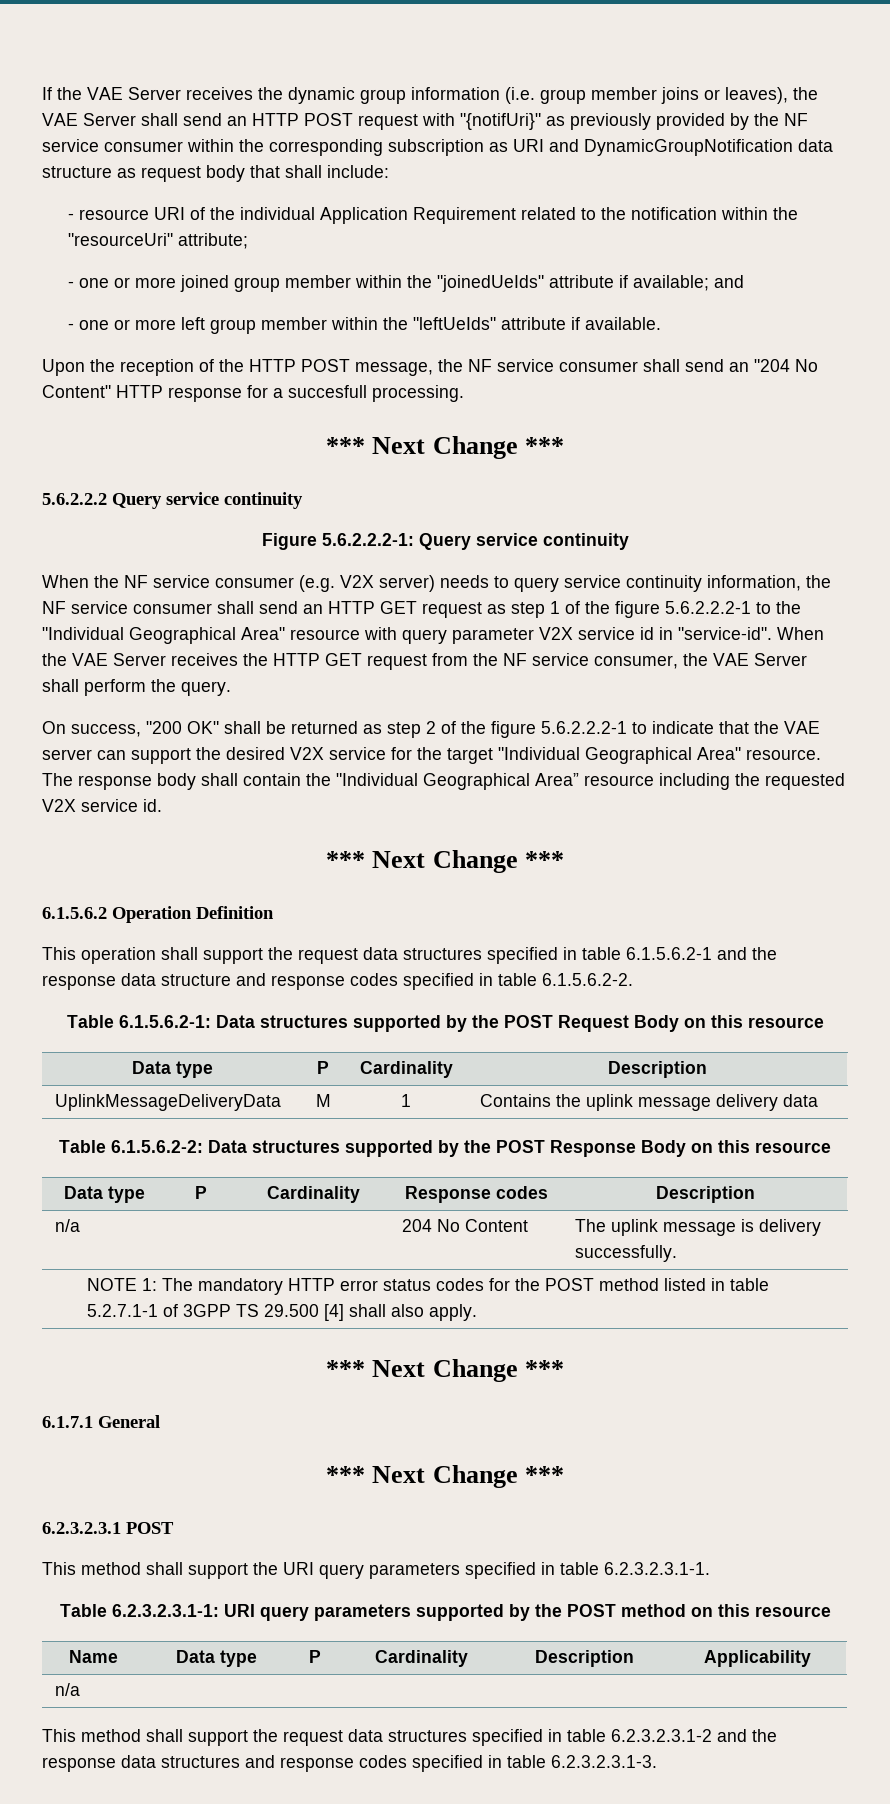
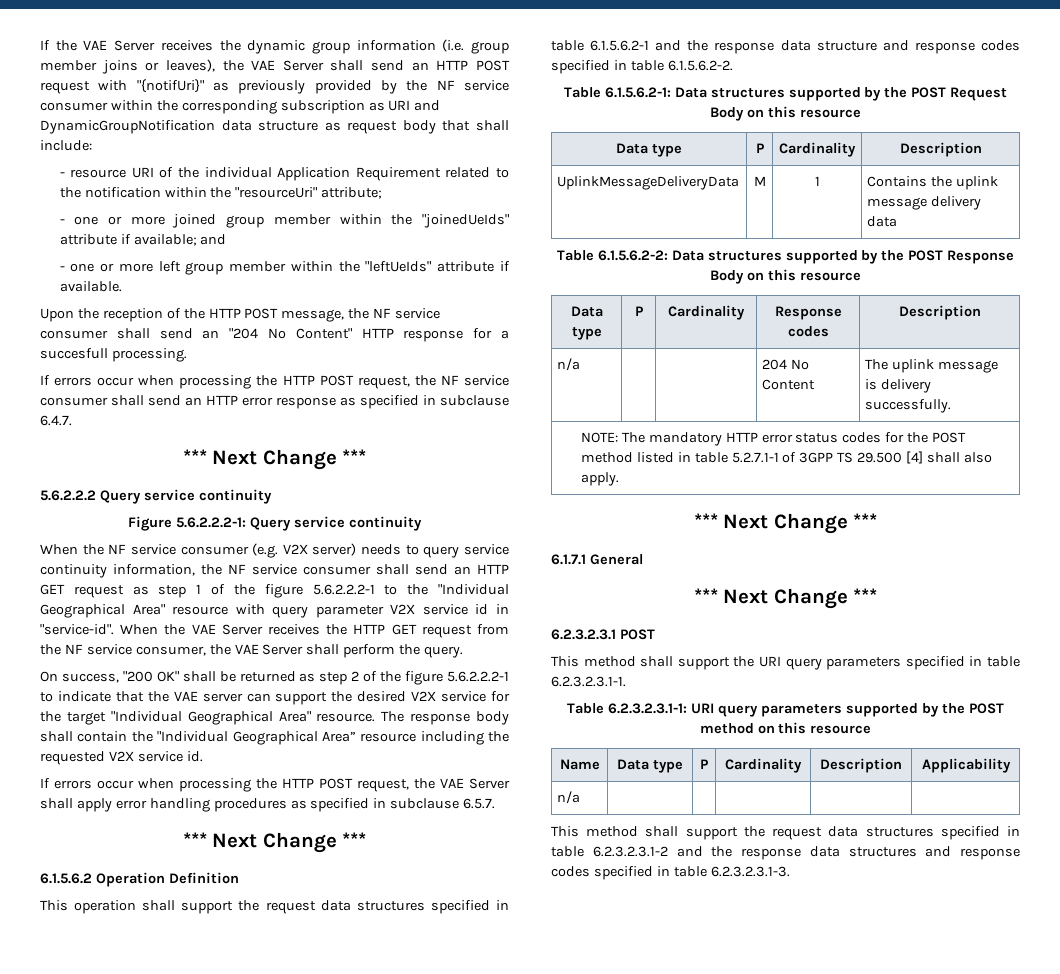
+ If errors occur when processing the HTTP POST request, the NF service consumer shall send an HTTP error response as specified in subclause 6.4.7.
+ If errors occur when processing the HTTP POST request, the VAE Server shall apply error handling procedures as specified in subclause 6.5.7.
- NOTE 1: The mandatory HTTP error status codes for the POST method listed in table 5.2.7.1-1 of 3GPP TS 29.500 [4] shall also apply.
+ NOTE: The mandatory HTTP error status codes for the POST method listed in table 5.2.7.1-1 of 3GPP TS 29.500 [4] shall also apply.

